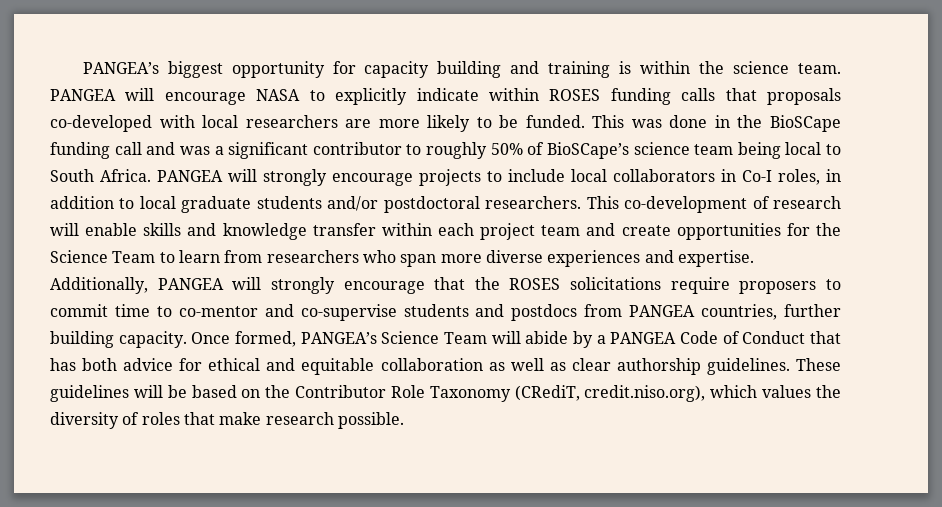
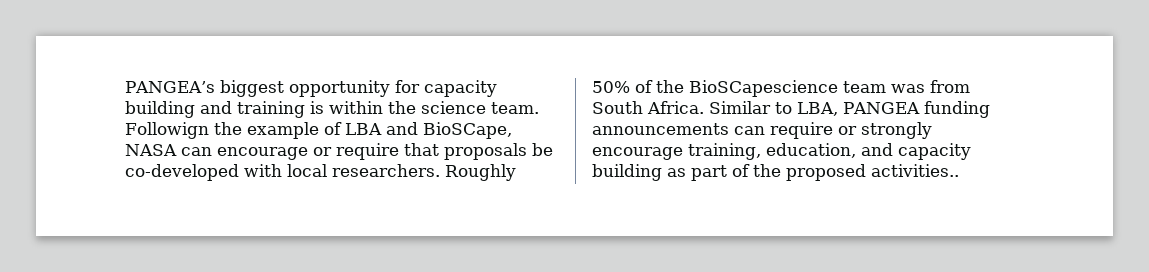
- PANGEA will encourage NASA to explicitly indicate within ROSES funding calls that proposals co-developed with local researchers are more likely to be funded. This was done in the BioSCape funding call and was a significant contributor to roughly 50% of BioSCape’s science team being local to South Africa. PANGEA will strongly encourage projects to include local collaborators in Co-I roles, in addition to local graduate students and/or postdoctoral researchers. This co-development of research will enable skills and knowledge transfer within each project team and create opportunities for the Science Team to learn from researchers who span more diverse experiences and expertise. Additionally, PANGEA will strongly encourage that the ROSES solicitations require proposers to commit time to co-mentor and co-supervise students and postdocs from PANGEA countries, further building capacity. Once formed, PANGEA’s Science Team will abide by a PANGEA Code of Conduct that has both advice for ethical and equitable collaboration as well as clear authorship guidelines. These guidelines will be based on the Contributor Role Taxonomy (CRediT, credit.niso.org), which values the diversity of roles that make research possible.
+ Followign the example of LBA and BioSCape, NASA can encourage or require that proposals be co-developed with local researchers. Roughly 50% of the BioSCapescience team was from South Africa. Similar to LBA, PANGEA funding announcements can require or strongly encourage training, education, and capacity building as part of the proposed activities..

